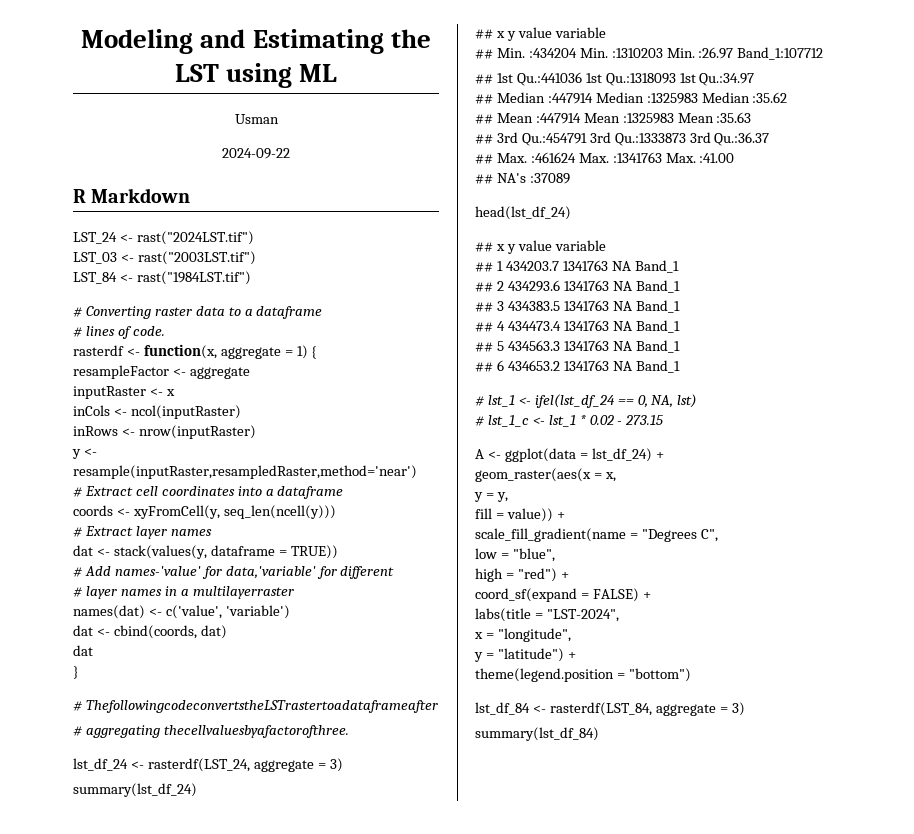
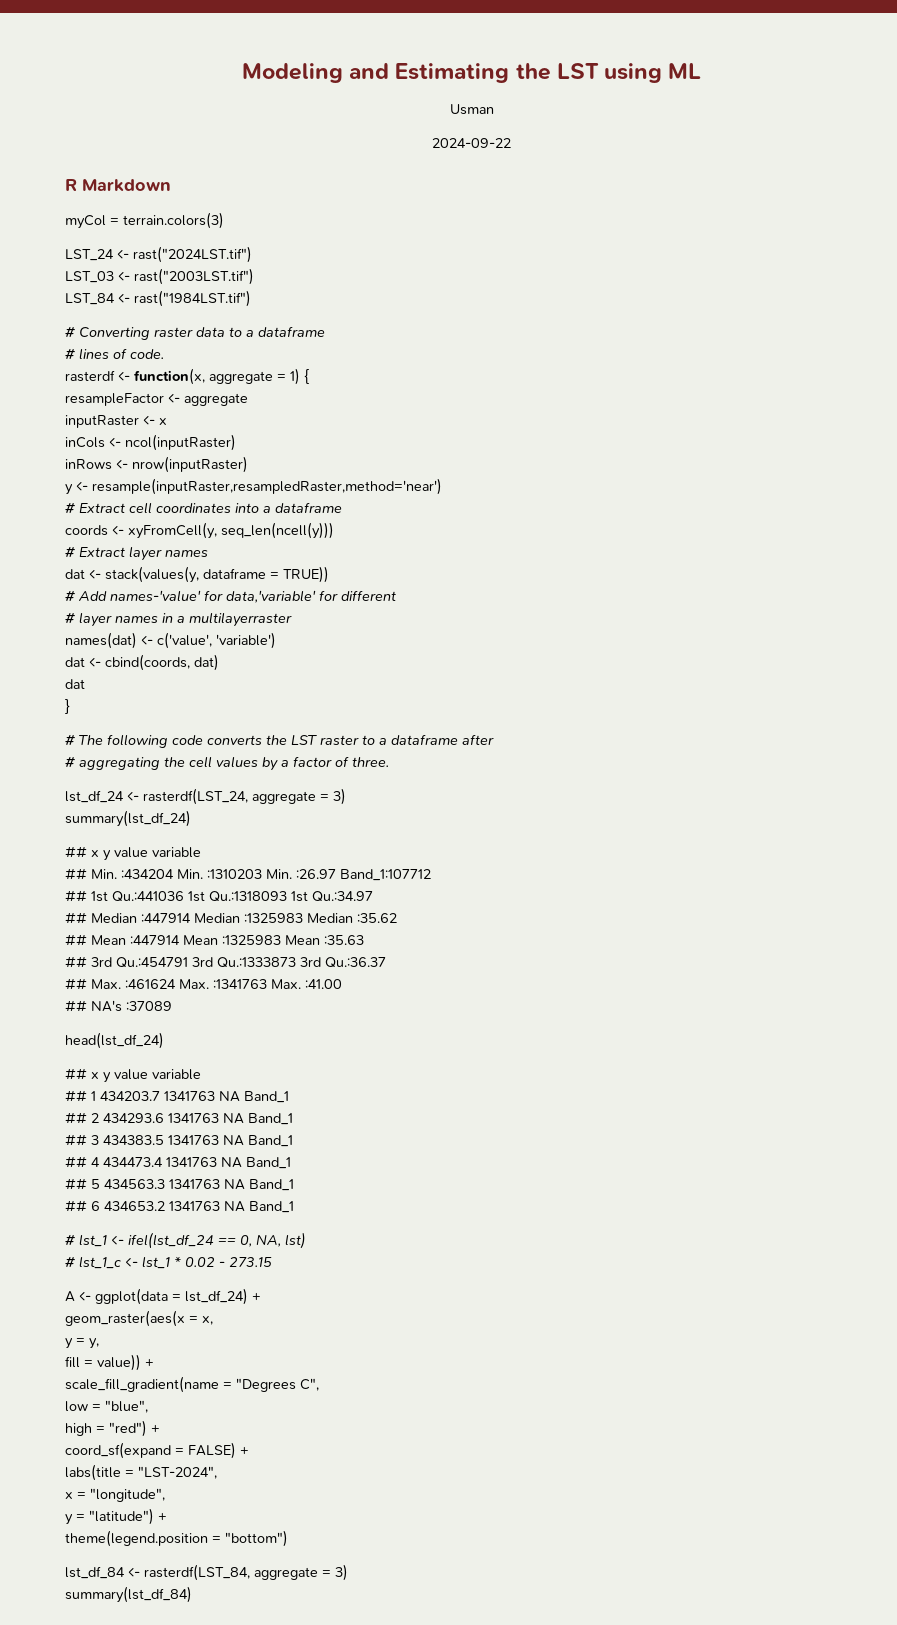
+ myCol = terrain.colors(3)
- # ThefollowingcodeconvertstheLSTrastertoadataframeafter
- # aggregating thecellvaluesbyafactorofthree.
+ # The following code converts the LST raster to a dataframe after
+ # aggregating the cell values by a factor of three.

